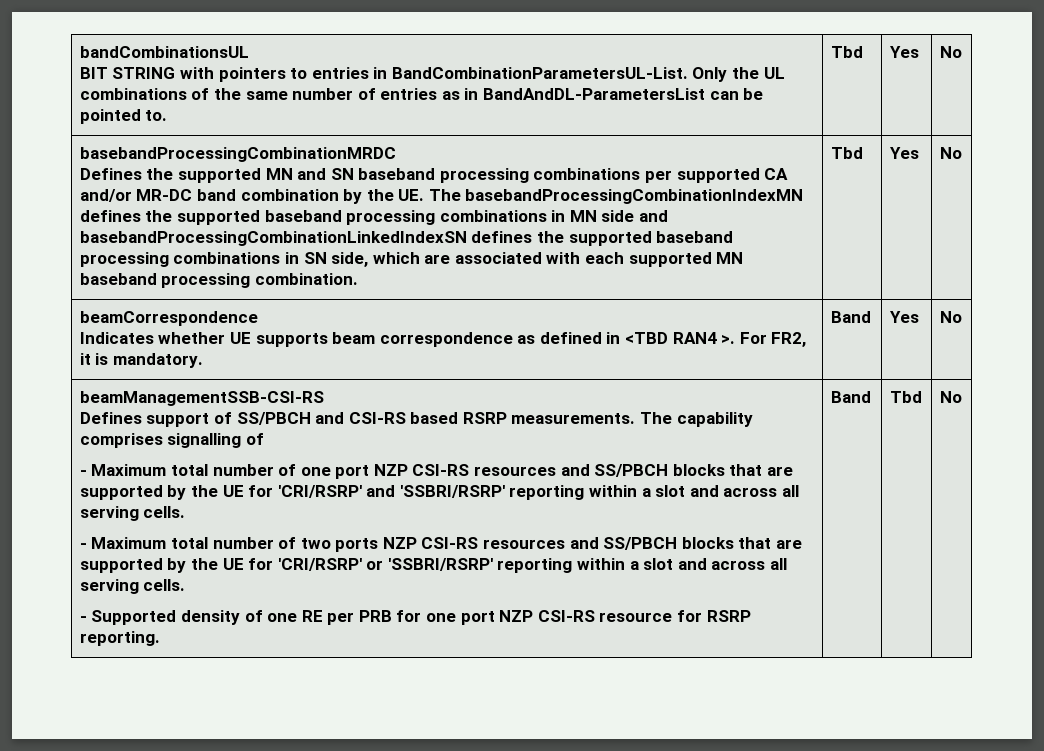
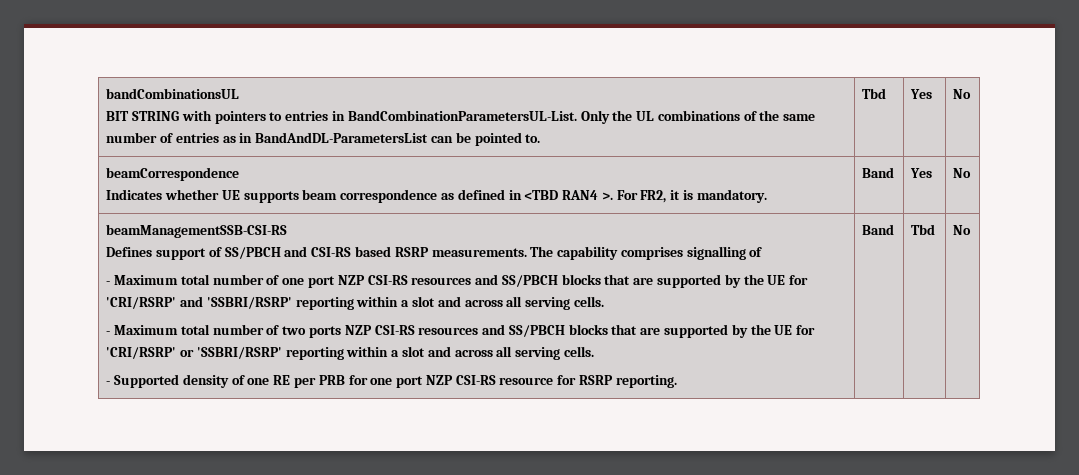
- basebandProcessingCombinationMRDC
- Defines the supported MN and SN baseband processing combinations per supported CA and/or MR-DC band combination by the UE. The basebandProcessingCombinationIndexMN defines the supported baseband processing combinations in MN side and basebandProcessingCombinationLinkedIndexSN defines the supported baseband processing combinations in SN side, which are associated with each supported MN baseband processing combination. | Tbd | Yes | No

